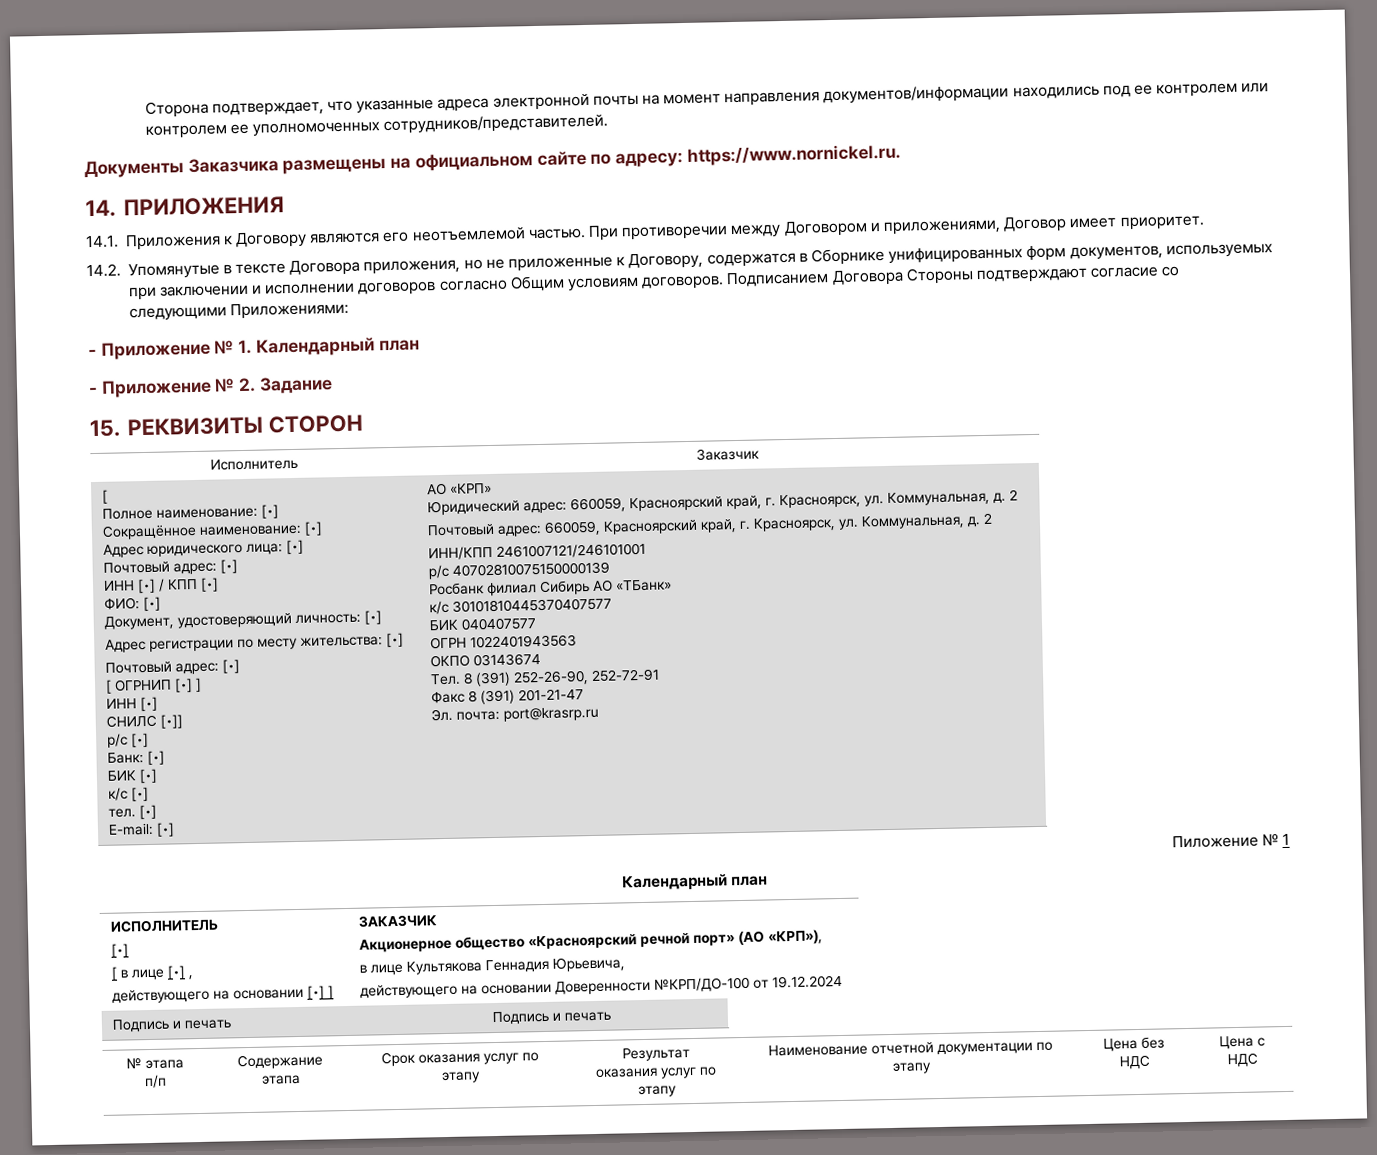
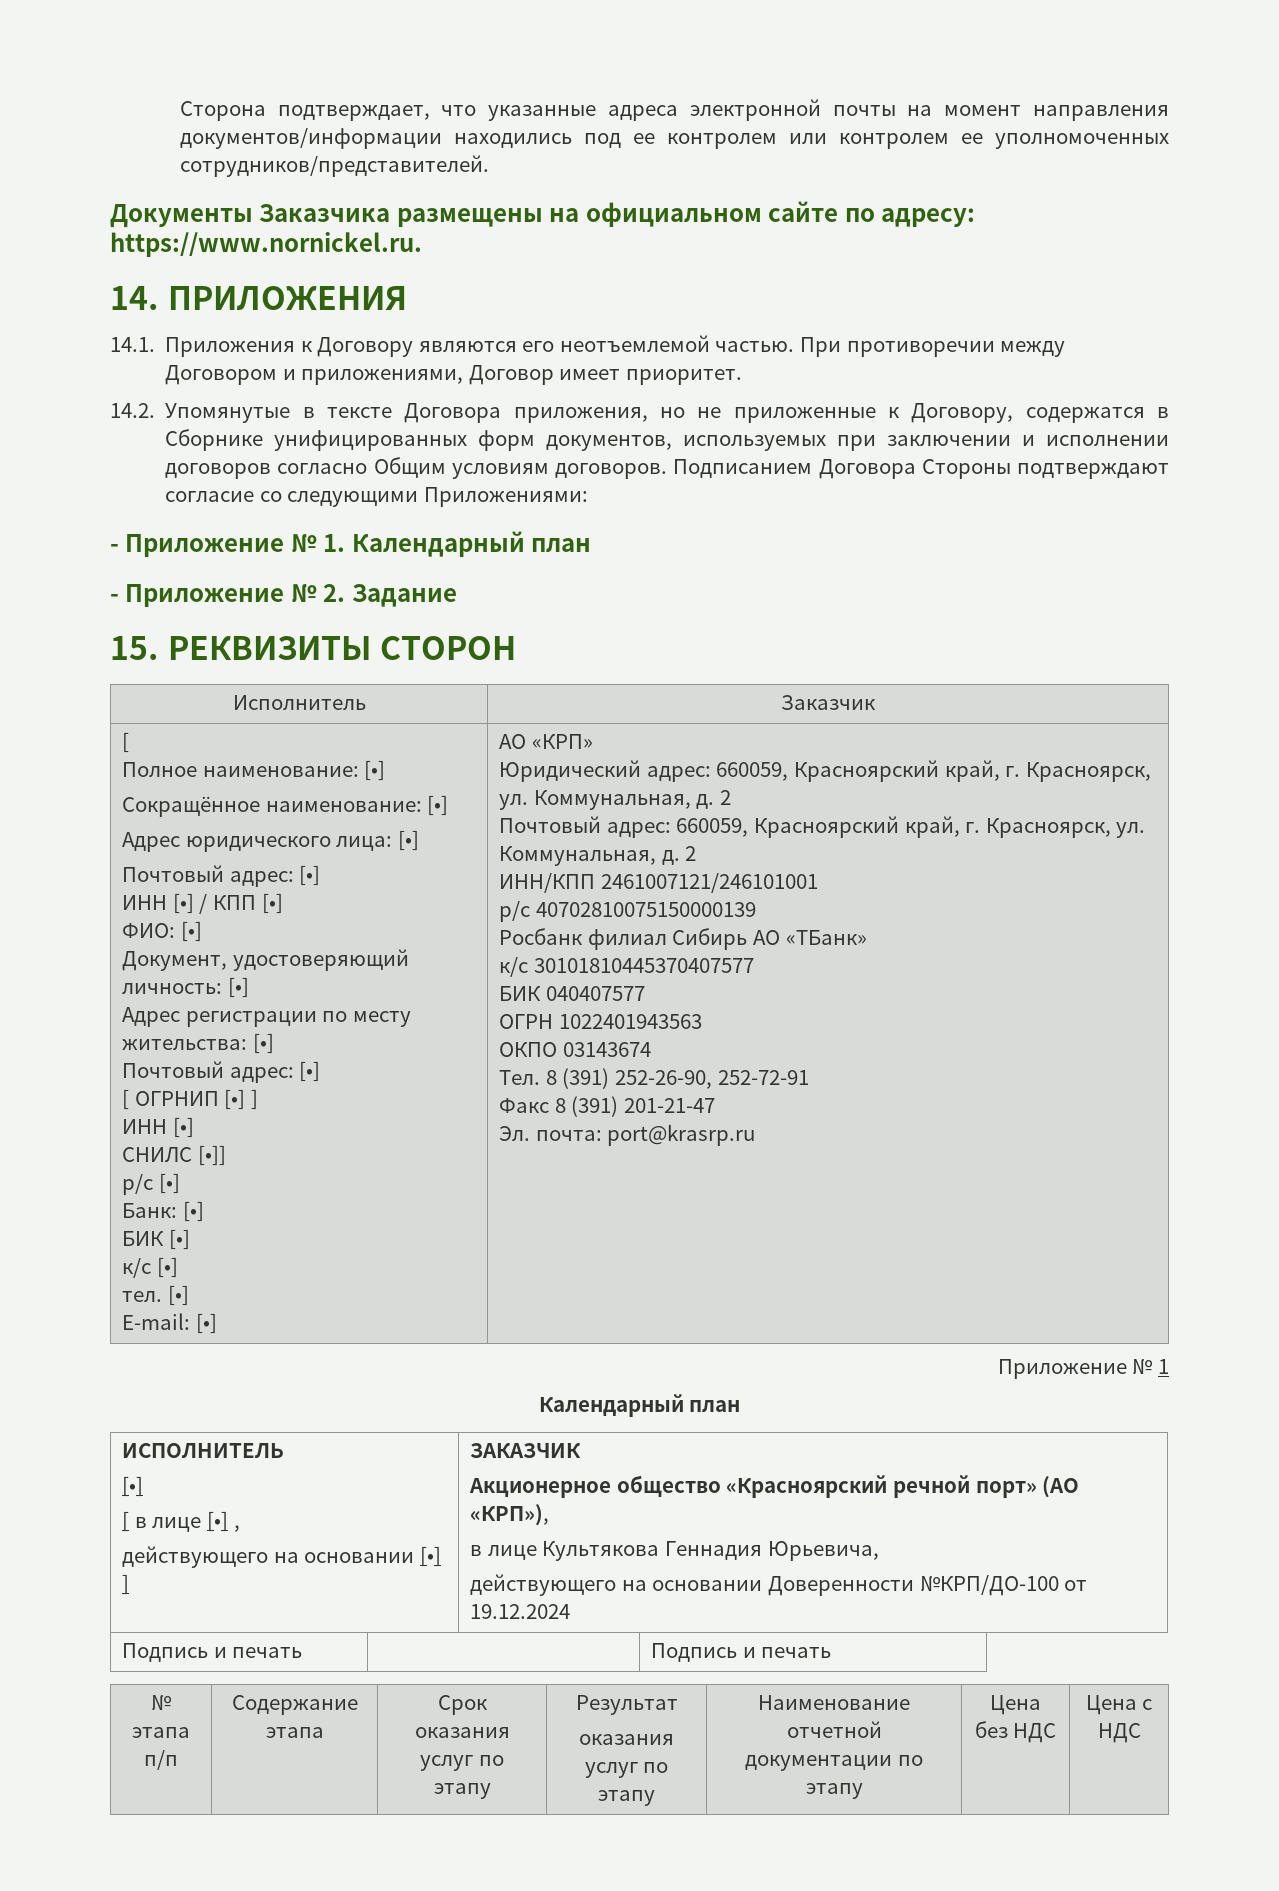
- Пиложение № 1
+ Приложение № 1

